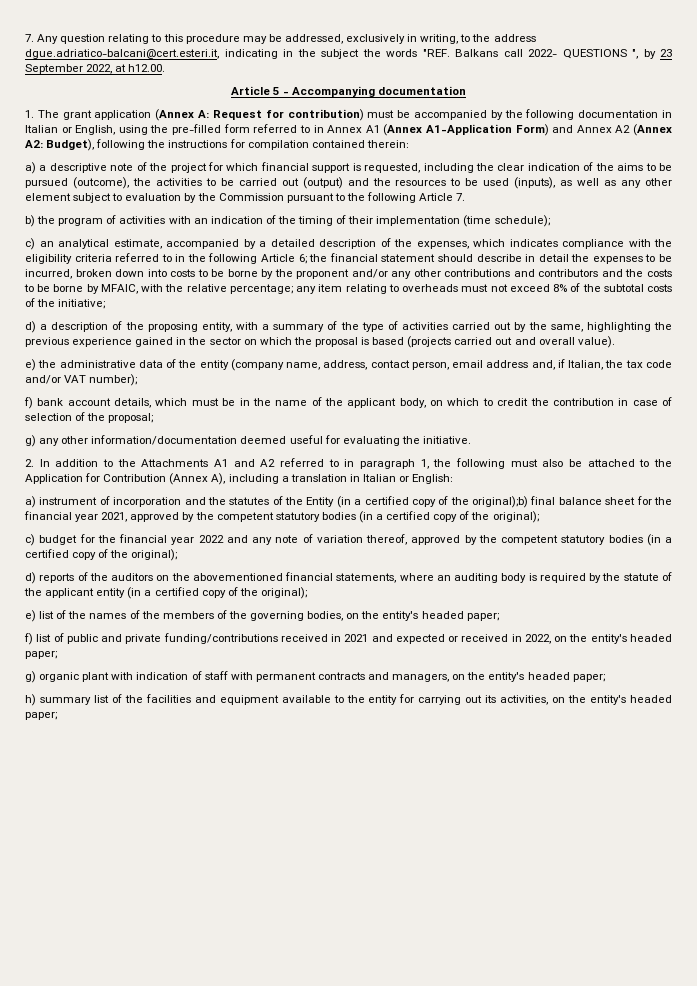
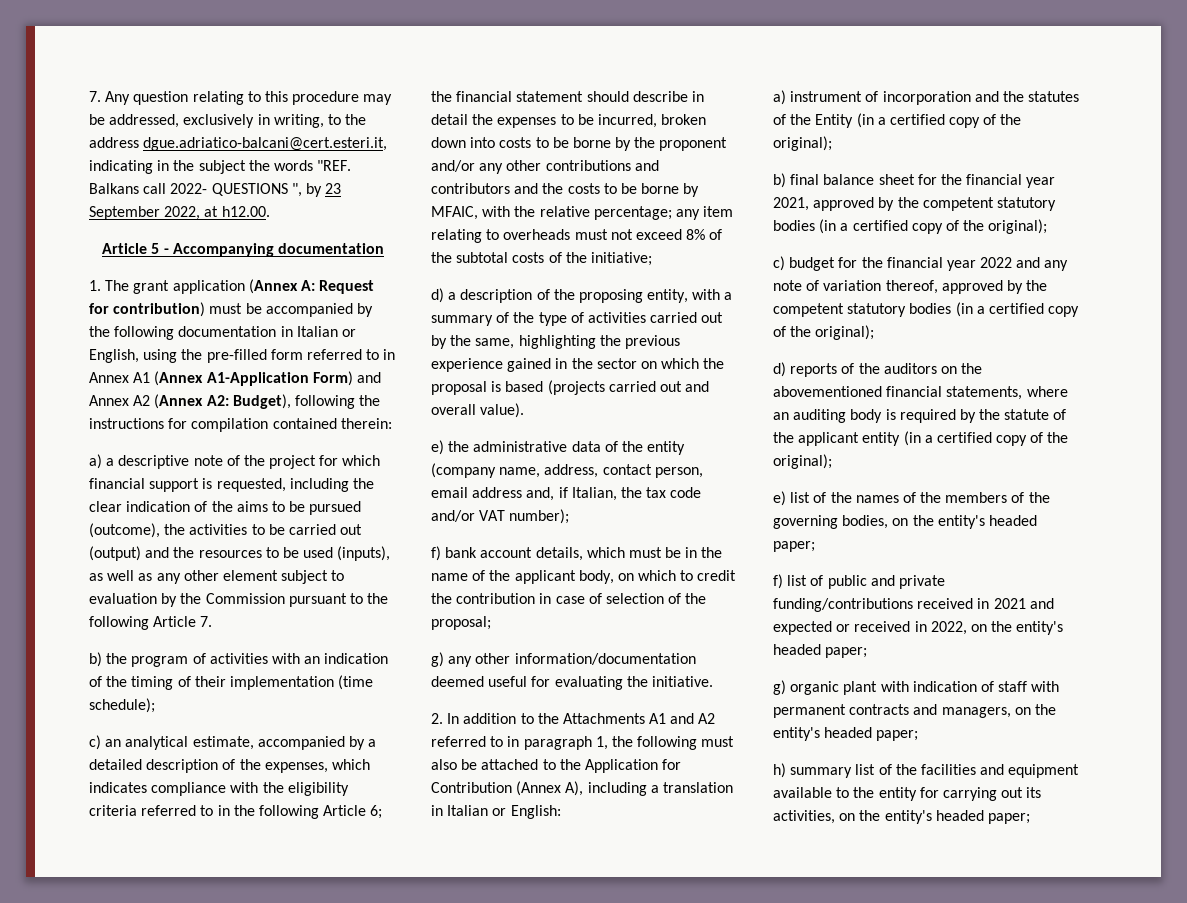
- a) instrument of incorporation and the statutes of the Entity (in a certified copy of the original);b) final balance sheet for the financial year 2021, approved by the competent statutory bodies (in a certified copy of the original);
+ a) instrument of incorporation and the statutes of the Entity (in a certified copy of the original);
+ b) final balance sheet for the financial year 2021, approved by the competent statutory bodies (in a certified copy of the original);

